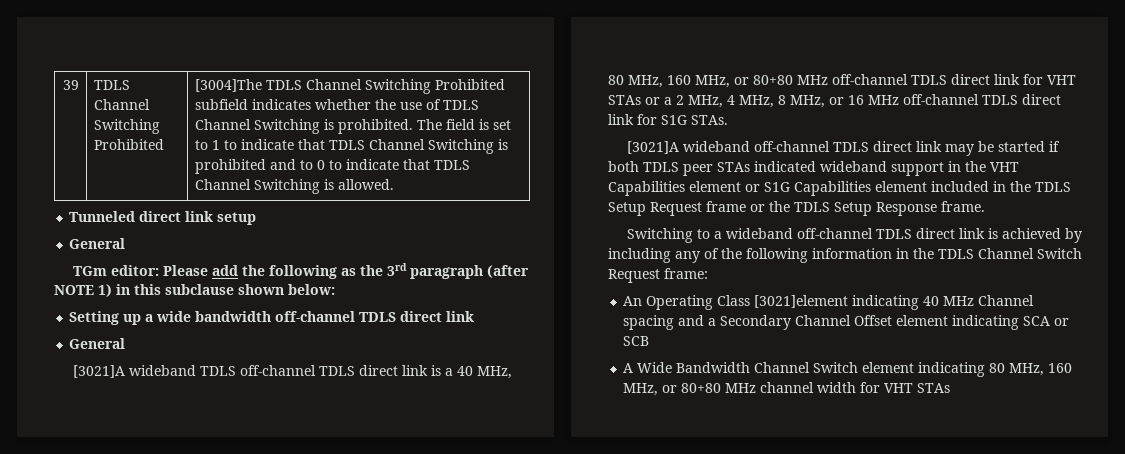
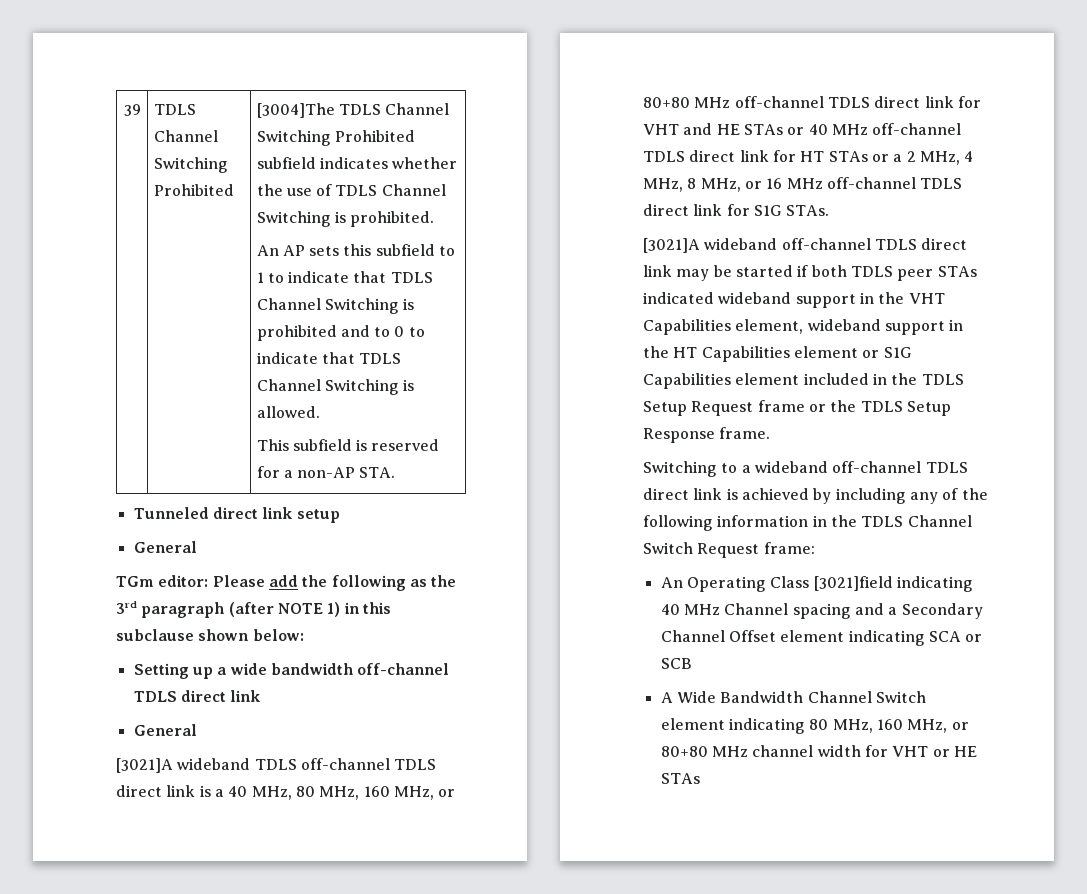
- [3004]The TDLS Channel Switching Prohibited subfield indicates whether the use of TDLS Channel Switching is prohibited. The field is set to 1 to indicate that TDLS Channel Switching is prohibited and to 0 to indicate that TDLS Channel Switching is allowed.
+ [3004]The TDLS Channel Switching Prohibited subfield indicates whether the use of TDLS Channel Switching is prohibited.
+ An AP sets this subfield to 1 to indicate that TDLS Channel Switching is prohibited and to 0 to indicate that TDLS Channel Switching is allowed.
+ This subfield is reserved for a non-AP STA.
- [3021]A wideband TDLS off-channel TDLS direct link is a 40 MHz, 80 MHz, 160 MHz, or 80+80 MHz off-channel TDLS direct link for VHT STAs or a 2 MHz, 4 MHz, 8 MHz, or 16 MHz off-channel TDLS direct link for S1G STAs.
+ [3021]A wideband TDLS off-channel TDLS direct link is a 40 MHz, 80 MHz, 160 MHz, or 80+80 MHz off-channel TDLS direct link for VHT and HE STAs or 40 MHz off-channel TDLS direct link for HT STAs or a 2 MHz, 4 MHz, 8 MHz, or 16 MHz off-channel TDLS direct link for S1G STAs.
- [3021]A wideband off-channel TDLS direct link may be started if both TDLS peer STAs indicated wideband support in the VHT Capabilities element or S1G Capabilities element included in the TDLS Setup Request frame or the TDLS Setup Response frame.
+ [3021]A wideband off-channel TDLS direct link may be started if both TDLS peer STAs indicated wideband support in the VHT Capabilities element, wideband support in the HT Capabilities element or S1G Capabilities element included in the TDLS Setup Request frame or the TDLS Setup Response frame.
- An Operating Class [3021]element indicating 40 MHz Channel spacing and a Secondary Channel Offset element indicating SCA or SCB
+ An Operating Class [3021]field indicating 40 MHz Channel spacing and a Secondary Channel Offset element indicating SCA or SCB
- A Wide Bandwidth Channel Switch element indicating 80 MHz, 160 MHz, or 80+80 MHz channel width for VHT STAs
+ A Wide Bandwidth Channel Switch element indicating 80 MHz, 160 MHz, or 80+80 MHz channel width for VHT or HE STAs

